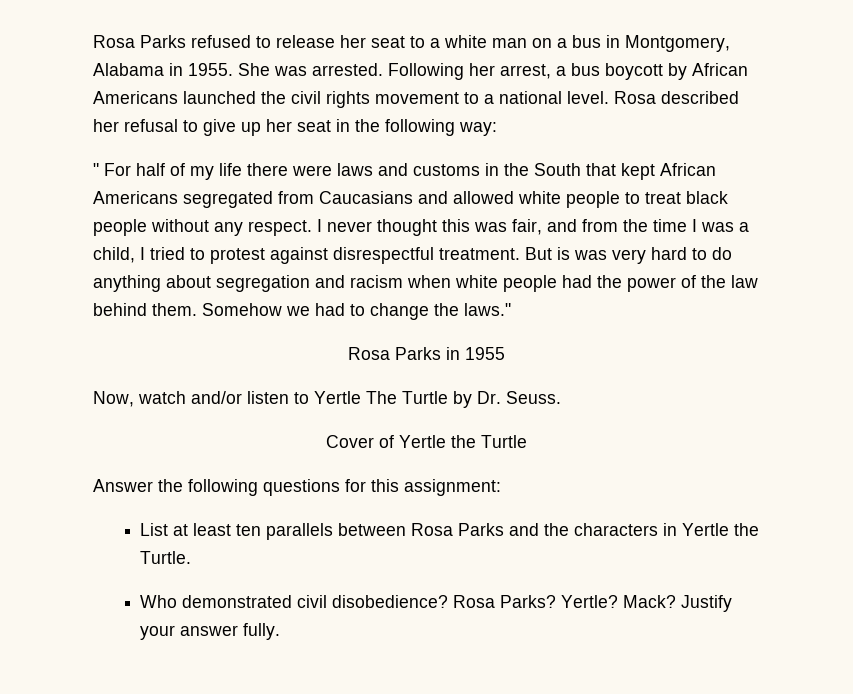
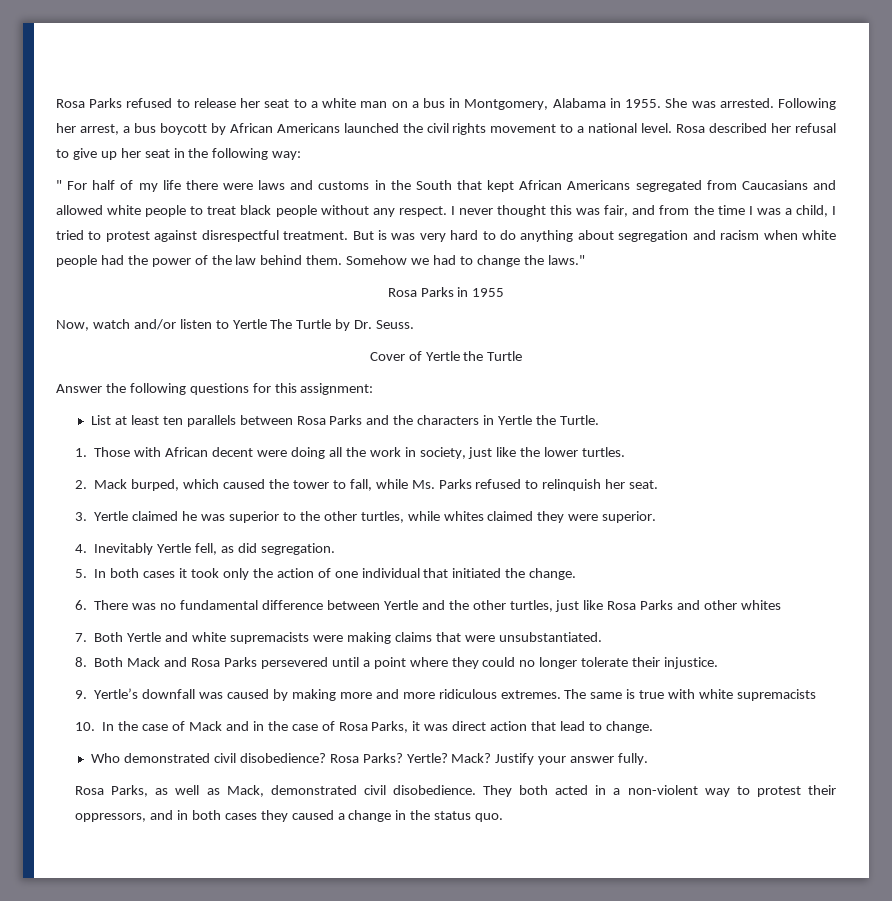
+ 1. Those with African decent were doing all the work in society, just like the lower turtles.
+ 2. Mack burped, which caused the tower to fall, while Ms. Parks refused to relinquish her seat.
+ 3. Yertle claimed he was superior to the other turtles, while whites claimed they were superior.
+ 4. Inevitably Yertle fell, as did segregation.
+ 5. In both cases it took only the action of one individual that initiated the change.
+ 6. There was no fundamental difference between Yertle and the other turtles, just like Rosa Parks and other whites
+ 7. Both Yertle and white supremacists were making claims that were unsubstantiated.
+ 8. Both Mack and Rosa Parks persevered until a point where they could no longer tolerate their injustice.
+ 9. Yertle’s downfall was caused by making more and more ridiculous extremes. The same is true with white supremacists
+ 10. In the case of Mack and in the case of Rosa Parks, it was direct action that lead to change.
+ Rosa Parks, as well as Mack, demonstrated civil disobedience. They both acted in a non-violent way to protest their oppressors, and in both cases they caused a change in the status quo.

